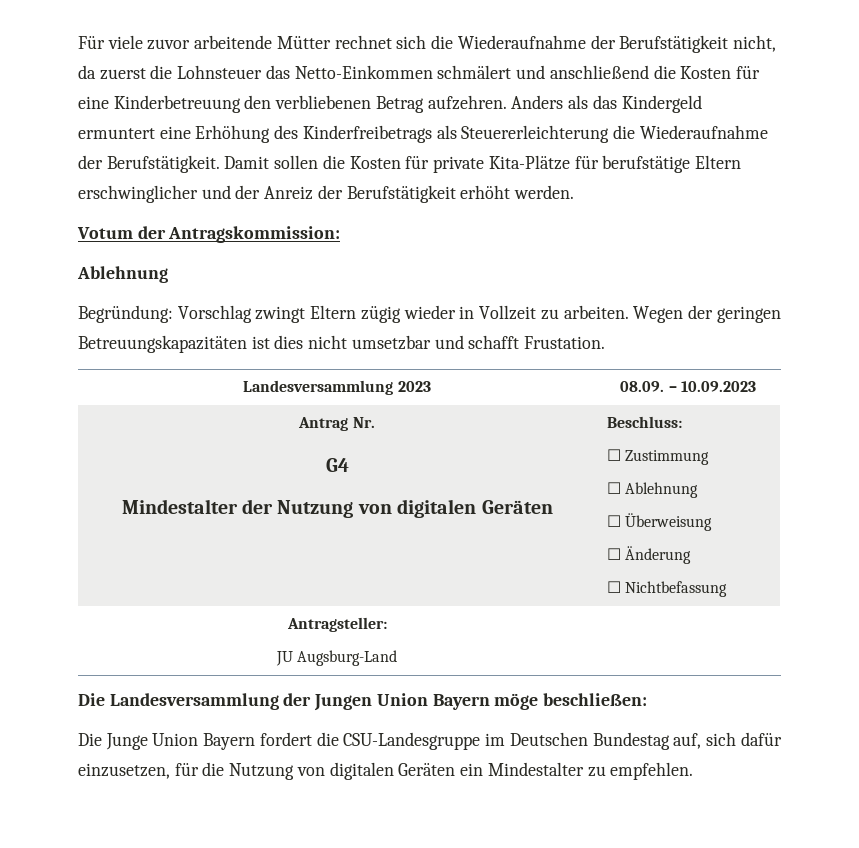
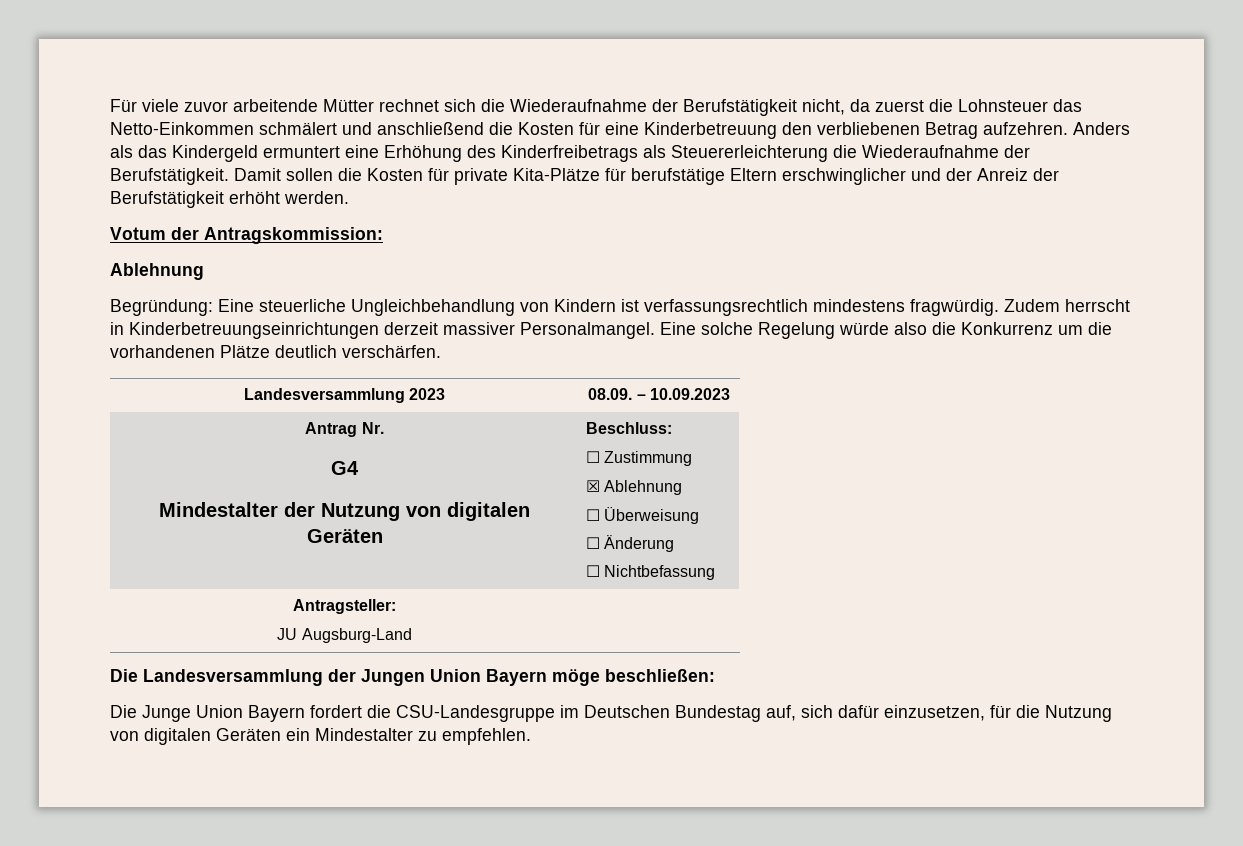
- Begründung: Vorschlag zwingt Eltern zügig wieder in Vollzeit zu arbeiten. Wegen der geringen Betreuungskapazitäten ist dies nicht umsetzbar und schafft Frustation.
+ Begründung: Eine steuerliche Ungleichbehandlung von Kindern ist verfassungsrechtlich mindestens fragwürdig. Zudem herrscht in Kinderbetreuungseinrichtungen derzeit massiver Personalmangel. Eine solche Regelung würde also die Konkurrenz um die vorhandenen Plätze deutlich verschärfen.
  Antrag Nr.
  G4
  Mindestalter der Nutzung von digitalen Geräten | Beschluss:
  ☐ Zustimmung
- ☐ Ablehnung
+ ☒ Ablehnung

